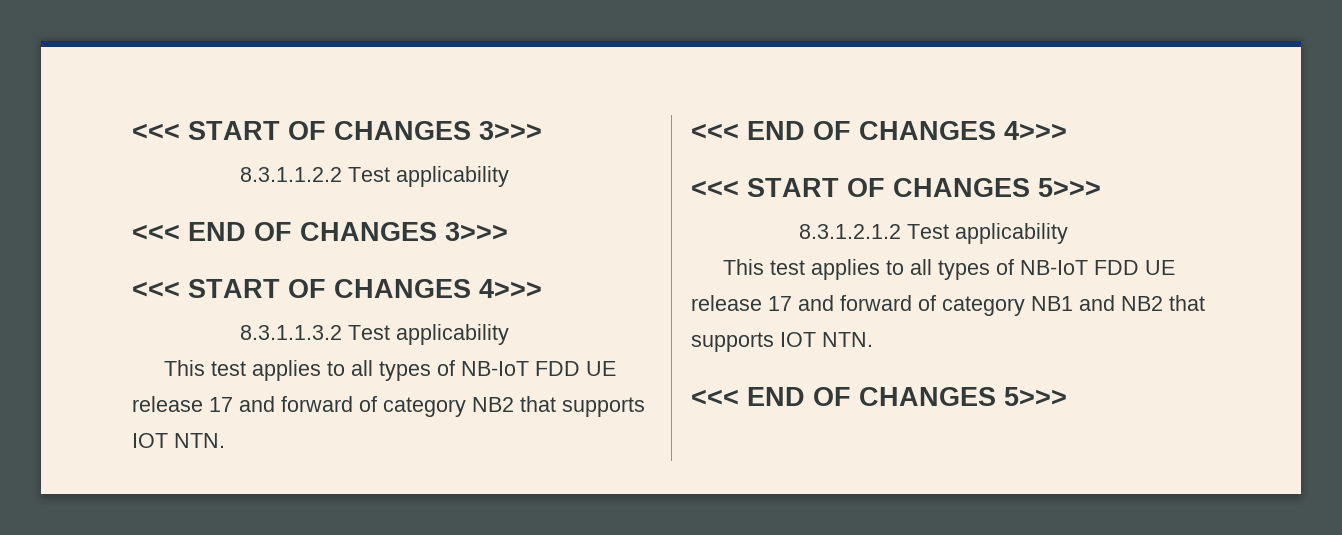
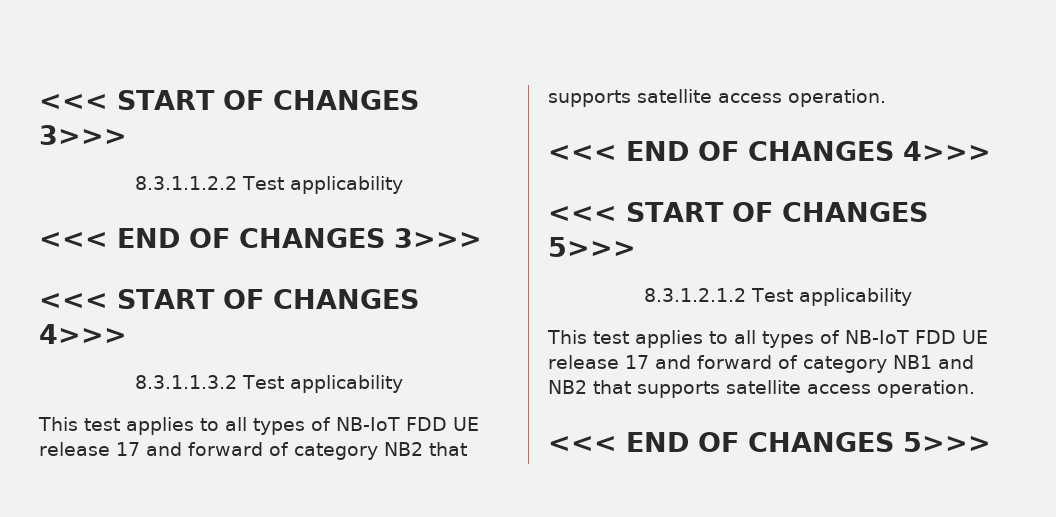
- This test applies to all types of NB-IoT FDD UE release 17 and forward of category NB2 that supports IOT NTN.
+ This test applies to all types of NB-IoT FDD UE release 17 and forward of category NB2 that supports satellite access operation.
- This test applies to all types of NB-IoT FDD UE release 17 and forward of category NB1 and NB2 that supports IOT NTN.
+ This test applies to all types of NB-IoT FDD UE release 17 and forward of category NB1 and NB2 that supports satellite access operation.

